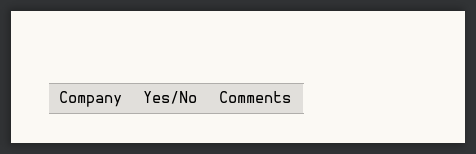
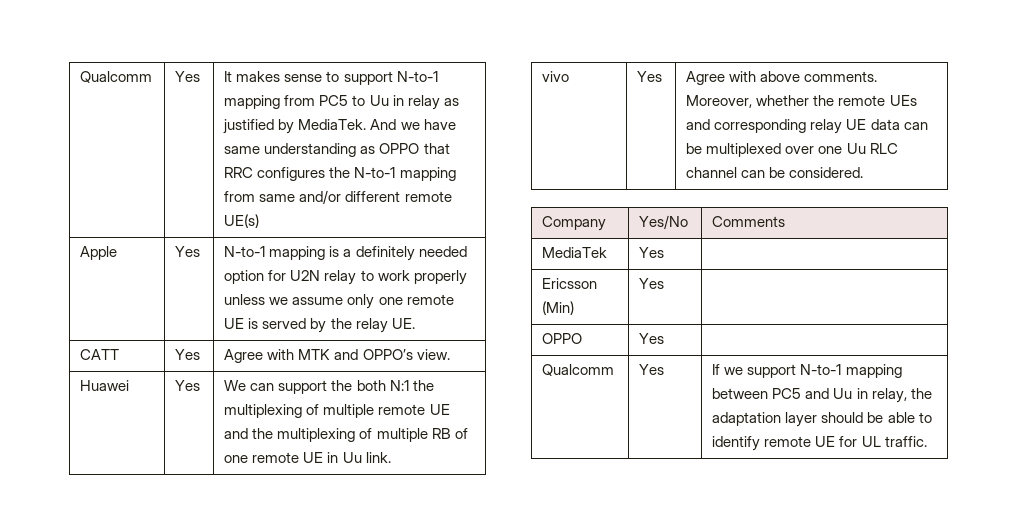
+ Qualcomm | Yes | It makes sense to support N-to-1 mapping from PC5 to Uu in relay as justified by MediaTek. And we have same understanding as OPPO that RRC configures the N-to-1 mapping from same and/or different remote UE(s)
+ Apple | Yes | N-to-1 mapping is a definitely needed option for U2N relay to work properly unless we assume only one remote UE is served by the relay UE.
+ CATT | Yes | Agree with MTK and OPPO’s view.
+ Huawei | Yes | We can support the both N:1 the multiplexing of multiple remote UE and the multiplexing of multiple RB of one remote UE in Uu link.
+ vivo | Yes | Agree with above comments. Moreover, whether the remote UEs and corresponding relay UE data can be multiplexed over one Uu RLC channel can be considered.
  Company | Yes/No | Comments
+ MediaTek | Yes |
+ Ericsson (Min) | Yes |
+ OPPO | Yes |
+ Qualcomm | Yes | If we support N-to-1 mapping between PC5 and Uu in relay, the adaptation layer should be able to identify remote UE for UL traffic.

